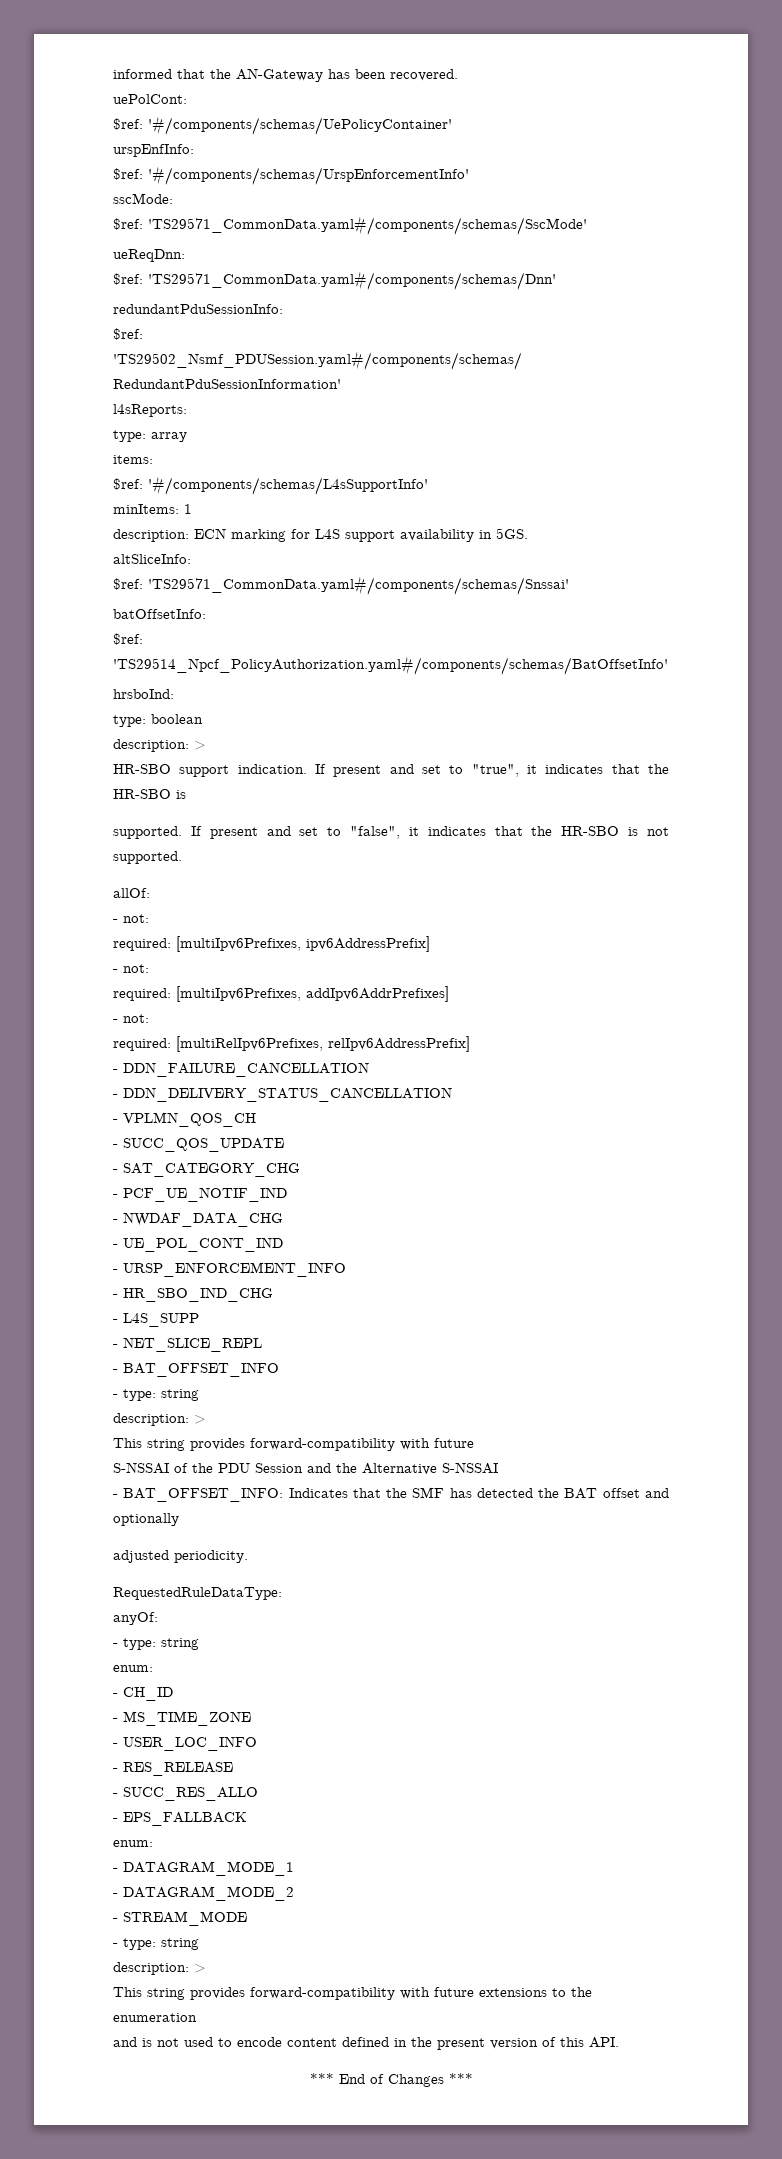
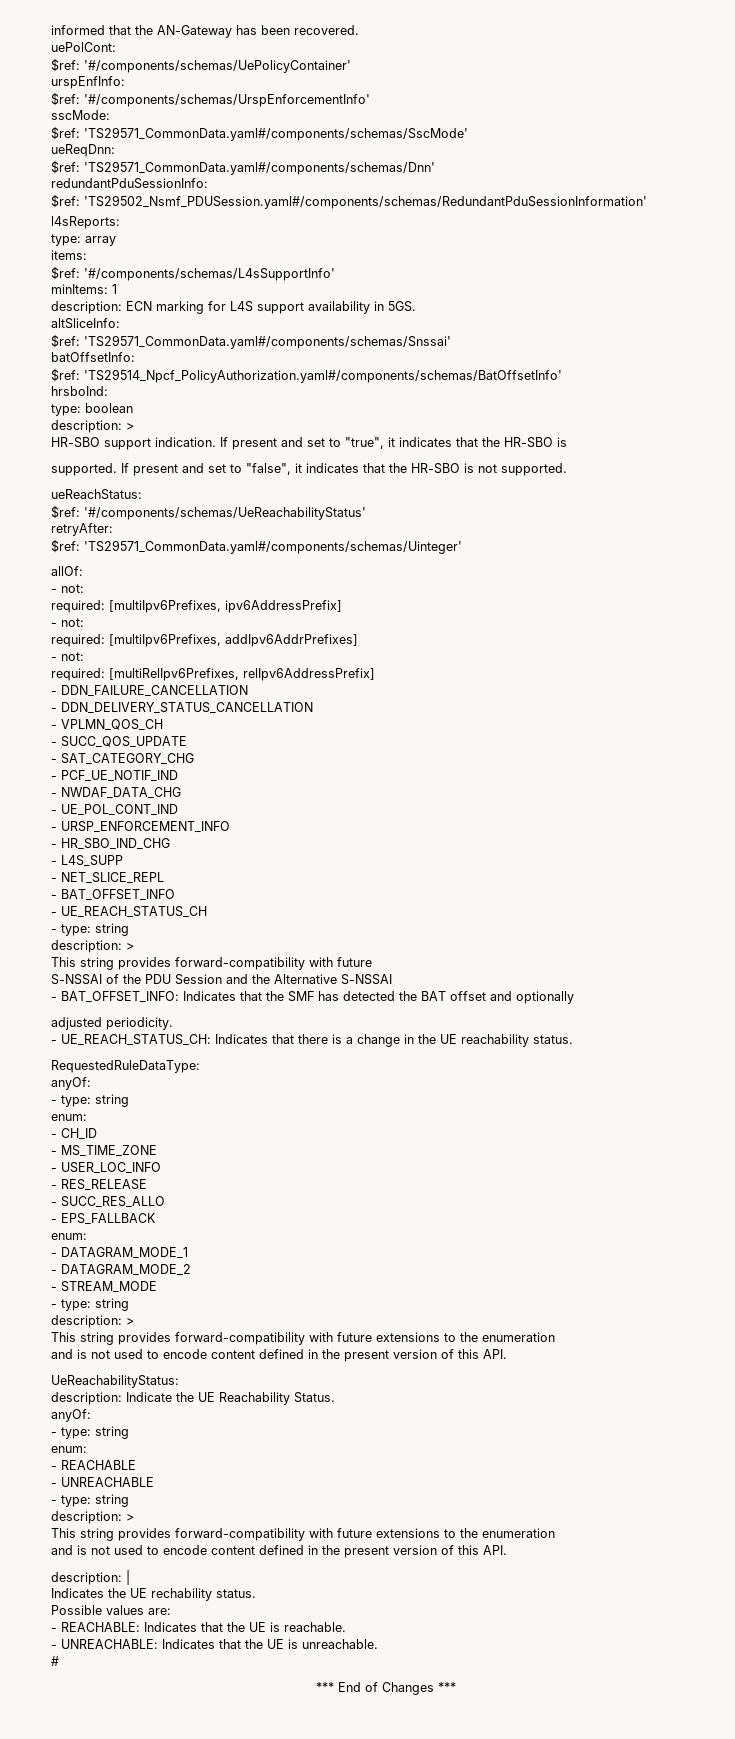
+ ueReachStatus:
+ $ref: '#/components/schemas/UeReachabilityStatus'
+ retryAfter:
+ $ref: 'TS29571_CommonData.yaml#/components/schemas/Uinteger'
+ - UE_REACH_STATUS_CH
+ - UE_REACH_STATUS_CH: Indicates that there is a change in the UE reachability status.
+ UeReachabilityStatus:
+ description: Indicate the UE Reachability Status.
+ anyOf:
+ - type: string
+ enum:
+ - REACHABLE
+ - UNREACHABLE
+ - type: string
+ description: >
+ This string provides forward-compatibility with future extensions to the enumeration
+ and is not used to encode content defined in the present version of this API.
+ description: |
+ Indicates the UE rechability status.
+ Possible values are:
+ - REACHABLE: Indicates that the UE is reachable.
+ - UNREACHABLE: Indicates that the UE is unreachable.
+ #

